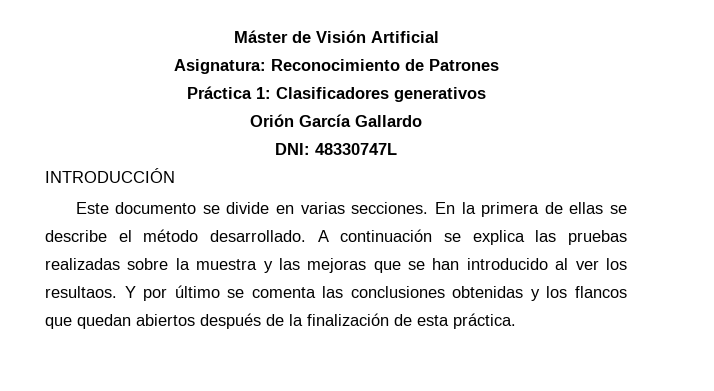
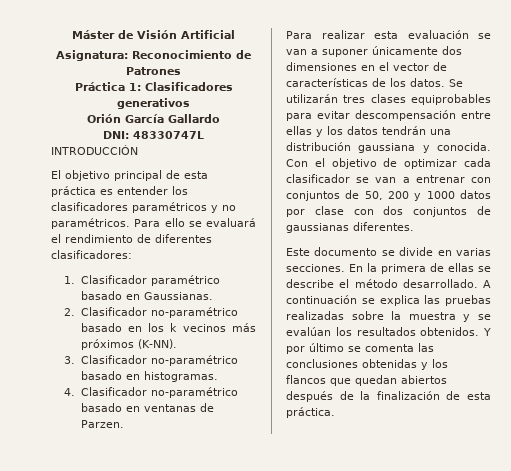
+ El objetivo principal de esta práctica es entender los clasificadores paramétricos y no paramétricos. Para ello se evaluará el rendimiento de diferentes clasificadores:
+ 1. Clasificador paramétrico basado en Gaussianas.
+ 2. Clasificador no-paramétrico basado en los k vecinos más próximos (K-NN).
+ 3. Clasificador no-paramétrico basado en histogramas.
+ 4. Clasificador no-paramétrico basado en ventanas de Parzen.
+ Para realizar esta evaluación se van a suponer únicamente dos dimensiones en el vector de características de los datos. Se utilizarán tres clases equiprobables para evitar descompensación entre ellas y los datos tendrán una distribución gaussiana y conocida. Con el objetivo de optimizar cada clasificador se van a entrenar con conjuntos de 50, 200 y 1000 datos por clase con dos conjuntos de gaussianas diferentes.
- A continuación se explica las pruebas realizadas sobre la muestra y las mejoras que se han introducido al ver los resultaos.
+ A continuación se explica las pruebas realizadas sobre la muestra y se evalúan los resultados obtenidos.

